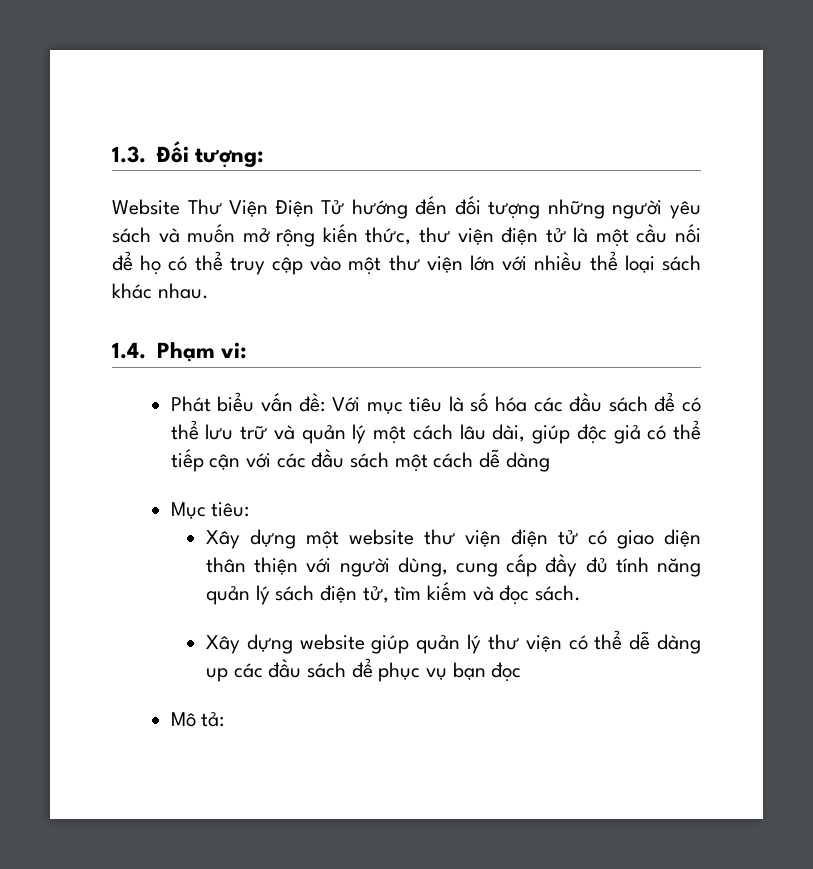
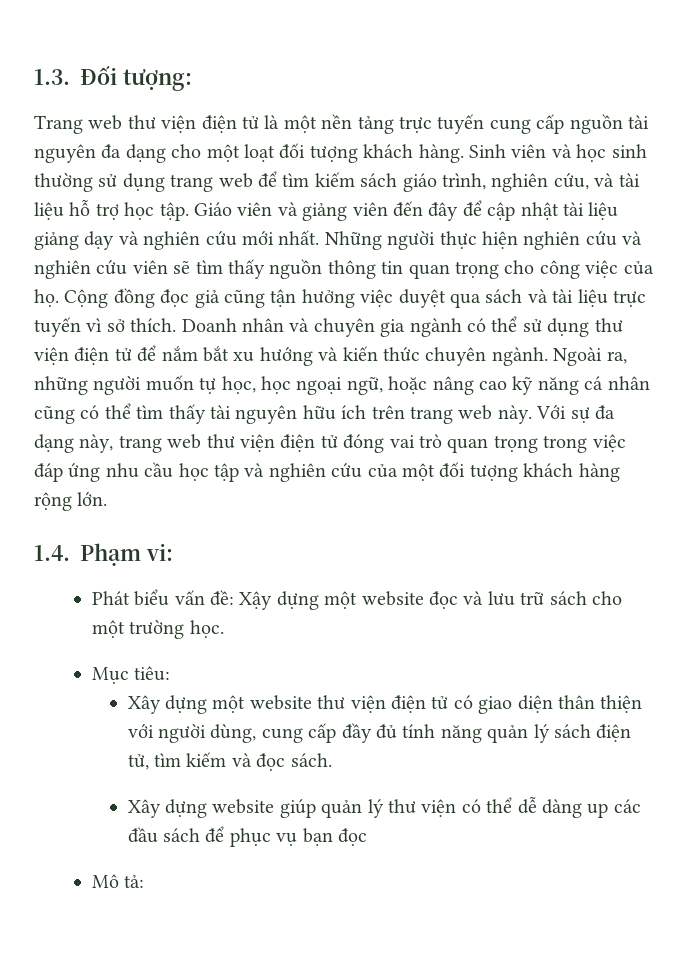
- Website Thư Viện Điện Tử hướng đến đối tượng những người yêu sách và muốn mở rộng kiến thức, thư viện điện tử là một cầu nối để họ có thể truy cập vào một thư viện lớn với nhiều thể loại sách khác nhau.
+ Trang web thư viện điện tử là một nền tảng trực tuyến cung cấp nguồn tài nguyên đa dạng cho một loạt đối tượng khách hàng. Sinh viên và học sinh thường sử dụng trang web để tìm kiếm sách giáo trình, nghiên cứu, và tài liệu hỗ trợ học tập. Giáo viên và giảng viên đến đây để cập nhật tài liệu giảng dạy và nghiên cứu mới nhất. Những người thực hiện nghiên cứu và nghiên cứu viên sẽ tìm thấy nguồn thông tin quan trọng cho công việc của họ. Cộng đồng đọc giả cũng tận hưởng việc duyệt qua sách và tài liệu trực tuyến vì sở thích. Doanh nhân và chuyên gia ngành có thể sử dụng thư viện điện tử để nắm bắt xu hướng và kiến thức chuyên ngành. Ngoài ra, những người muốn tự học, học ngoại ngữ, hoặc nâng cao kỹ năng cá nhân cũng có thể tìm thấy tài nguyên hữu ích trên trang web này. Với sự đa dạng này, trang web thư viện điện tử đóng vai trò quan trọng trong việc đáp ứng nhu cầu học tập và nghiên cứu của một đối tượng khách hàng rộng lớn.
- Phát biểu vấn đề: Với mục tiêu là số hóa các đầu sách để có thể lưu trữ và quản lý một cách lâu dài, giúp độc giả có thể tiếp cận với các đầu sách một cách dễ dàng
+ Phát biểu vấn đề: Xậy dựng một website đọc và lưu trữ sách cho một trường học.

